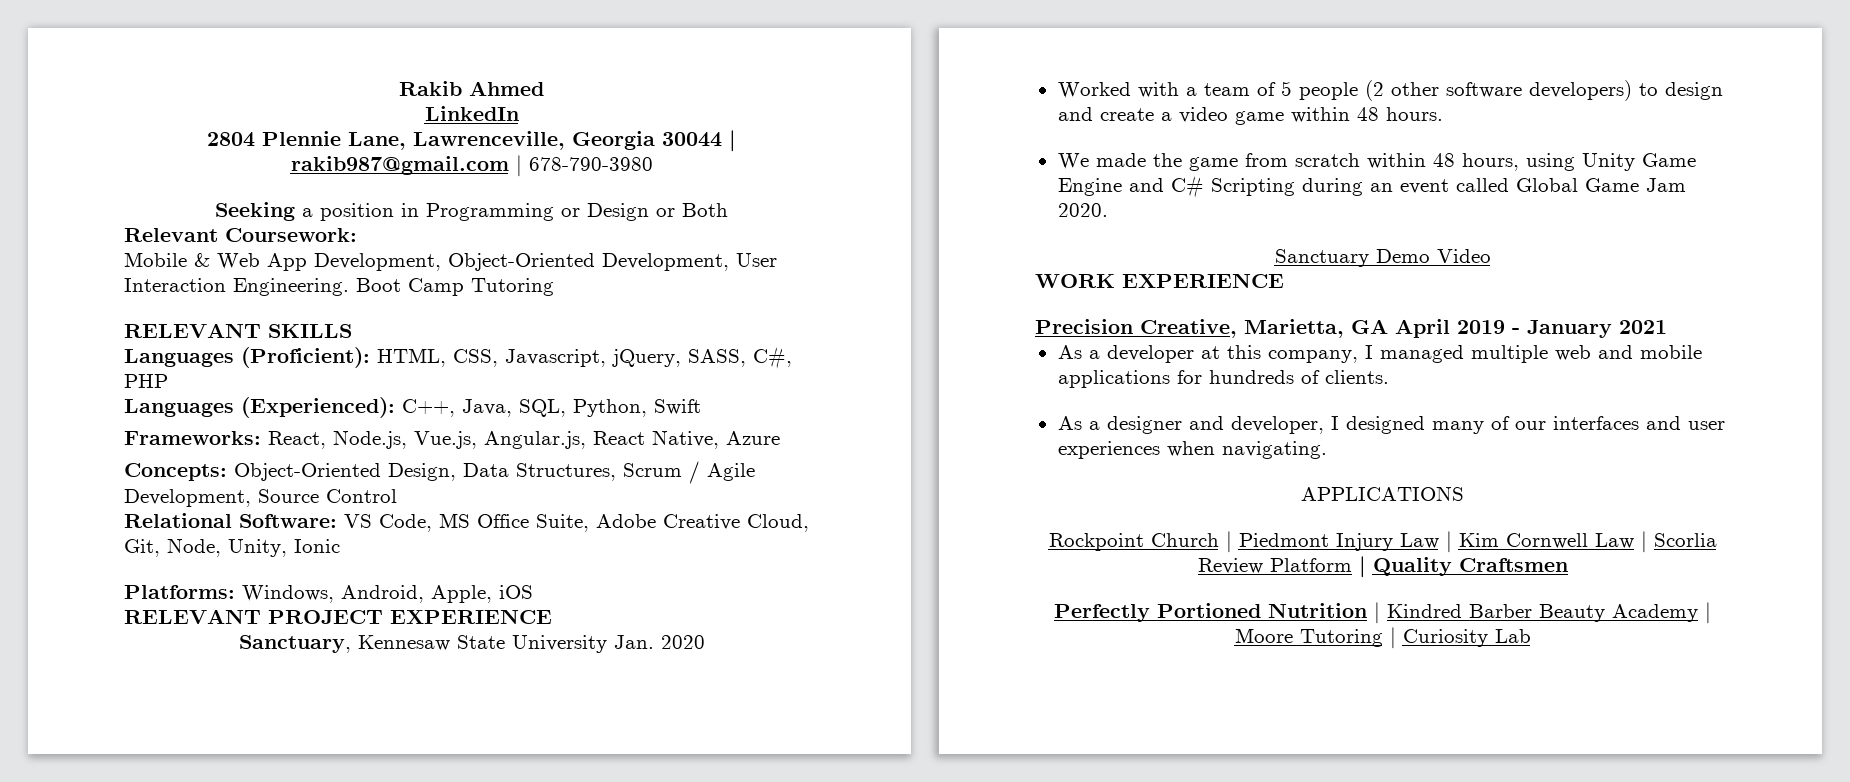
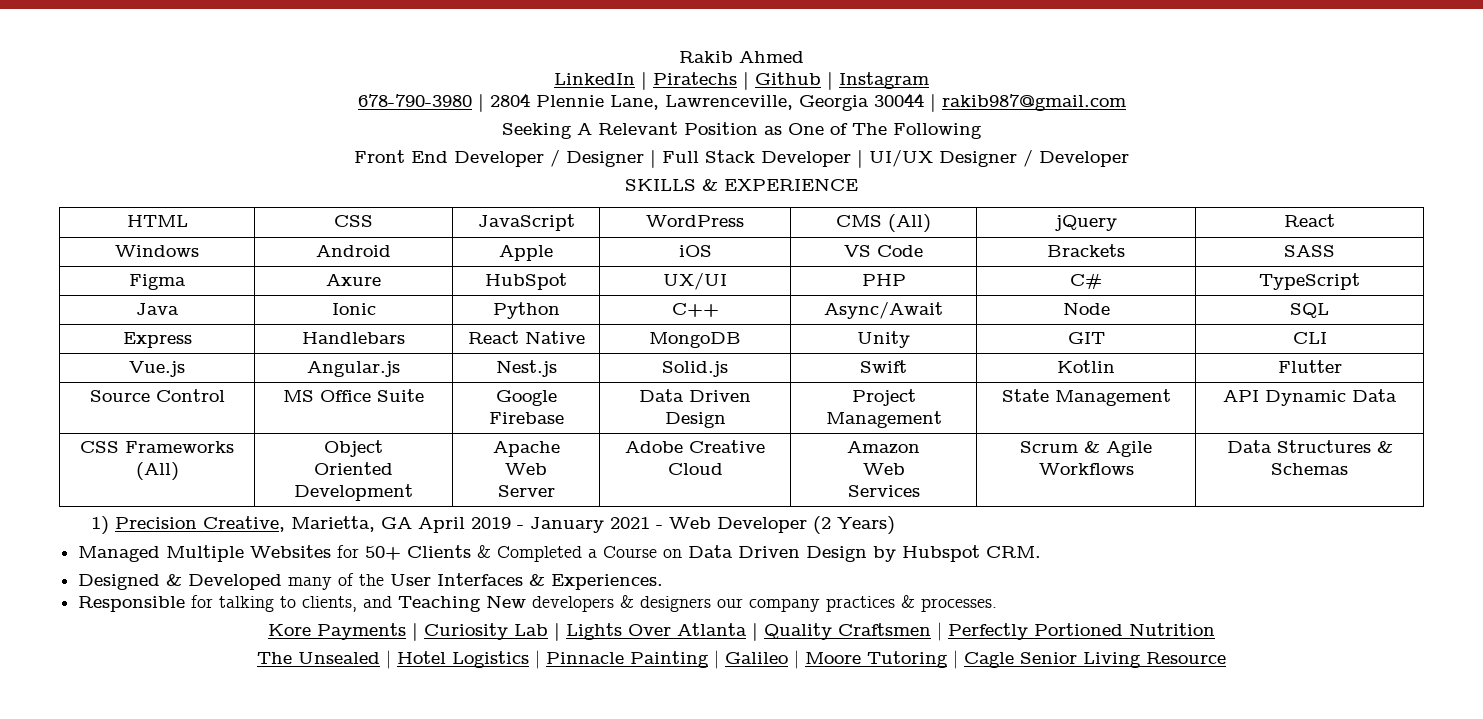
- LinkedIn
- 2804 Plennie Lane, Lawrenceville, Georgia 30044 | rakib987@gmail.com | 678-790-3980
+ LinkedIn | Piratechs | Github | Instagram
+ 678-790-3980 | 2804 Plennie Lane, Lawrenceville, Georgia 30044 | rakib987@gmail.com
- Seeking a position in Programming or Design or Both
- Relevant Coursework:
- Mobile & Web App Development, Object-Oriented Development, User Interaction Engineering. Boot Camp Tutoring
- RELEVANT SKILLS
- Languages (Proficient): HTML, CSS, Javascript, jQuery, SASS, C#, PHP
- Languages (Experienced): C++, Java, SQL, Python, Swift
- Frameworks: React, Node.js, Vue.js, Angular.js, React Native, Azure
- Concepts: Object-Oriented Design, Data Structures, Scrum / Agile Development, Source Control
- Relational Software: VS Code, MS Office Suite, Adobe Creative Cloud, Git, Node, Unity, Ionic
- Platforms: Windows, Android, Apple, iOS
- RELEVANT PROJECT EXPERIENCE
- Sanctuary, Kennesaw State University Jan. 2020
- Worked with a team of 5 people (2 other software developers) to design and create a video game within 48 hours.
- We made the game from scratch within 48 hours, using Unity Game Engine and C# Scripting during an event called Global Game Jam 2020.
- Sanctuary Demo Video
- WORK EXPERIENCE
- Precision Creative, Marietta, GA April 2019 - January 2021
- As a developer at this company, I managed multiple web and mobile applications for hundreds of clients.
- As a designer and developer, I designed many of our interfaces and user experiences when navigating.
- APPLICATIONS
- Rockpoint Church | Piedmont Injury Law | Kim Cornwell Law | Scorlia Review Platform | Quality Craftsmen
- Perfectly Portioned Nutrition | Kindred Barber Beauty Academy | Moore Tutoring | Curiosity Lab
+ Seeking A Relevant Position as One of The Following
+ Front End Developer / Designer | Full Stack Developer | UI/UX Designer / Developer
+ SKILLS & EXPERIENCE
+ HTML | CSS | JavaScript | WordPress | CMS (All) | jQuery | React
+ Windows | Android | Apple | iOS | VS Code | Brackets | SASS
+ Figma | Axure | HubSpot | UX/UI | PHP | C# | TypeScript
+ Java | Ionic | Python | C++ | Async/Await | Node | SQL
+ Express | Handlebars | React Native | MongoDB | Unity | GIT | CLI
+ Vue.js | Angular.js | Nest.js | Solid.js | Swift | Kotlin | Flutter
+ Source Control | MS Office Suite | Google Firebase | Data Driven Design | Project Management | State Management | API Dynamic Data
+ CSS Frameworks (All) | Object
+ Oriented Development | Apache
+ Web
+ Server | Adobe Creative Cloud | Amazon
+ Web
+ Services | Scrum & Agile Workflows | Data Structures & Schemas
+ 1) Precision Creative, Marietta, GA April 2019 - January 2021 - Web Developer (2 Years)
+ Managed Multiple Websites for 50+ Clients & Completed a Course on Data Driven Design by Hubspot CRM.
+ Designed & Developed many of the User Interfaces & Experiences.
+ Responsible for talking to clients, and Teaching New developers & designers our company practices & processes.
+ Kore Payments | Curiosity Lab | Lights Over Atlanta | Quality Craftsmen | Perfectly Portioned Nutrition
+ The Unsealed | Hotel Logistics | Pinnacle Painting | Galileo | Moore Tutoring | Cagle Senior Living Resource

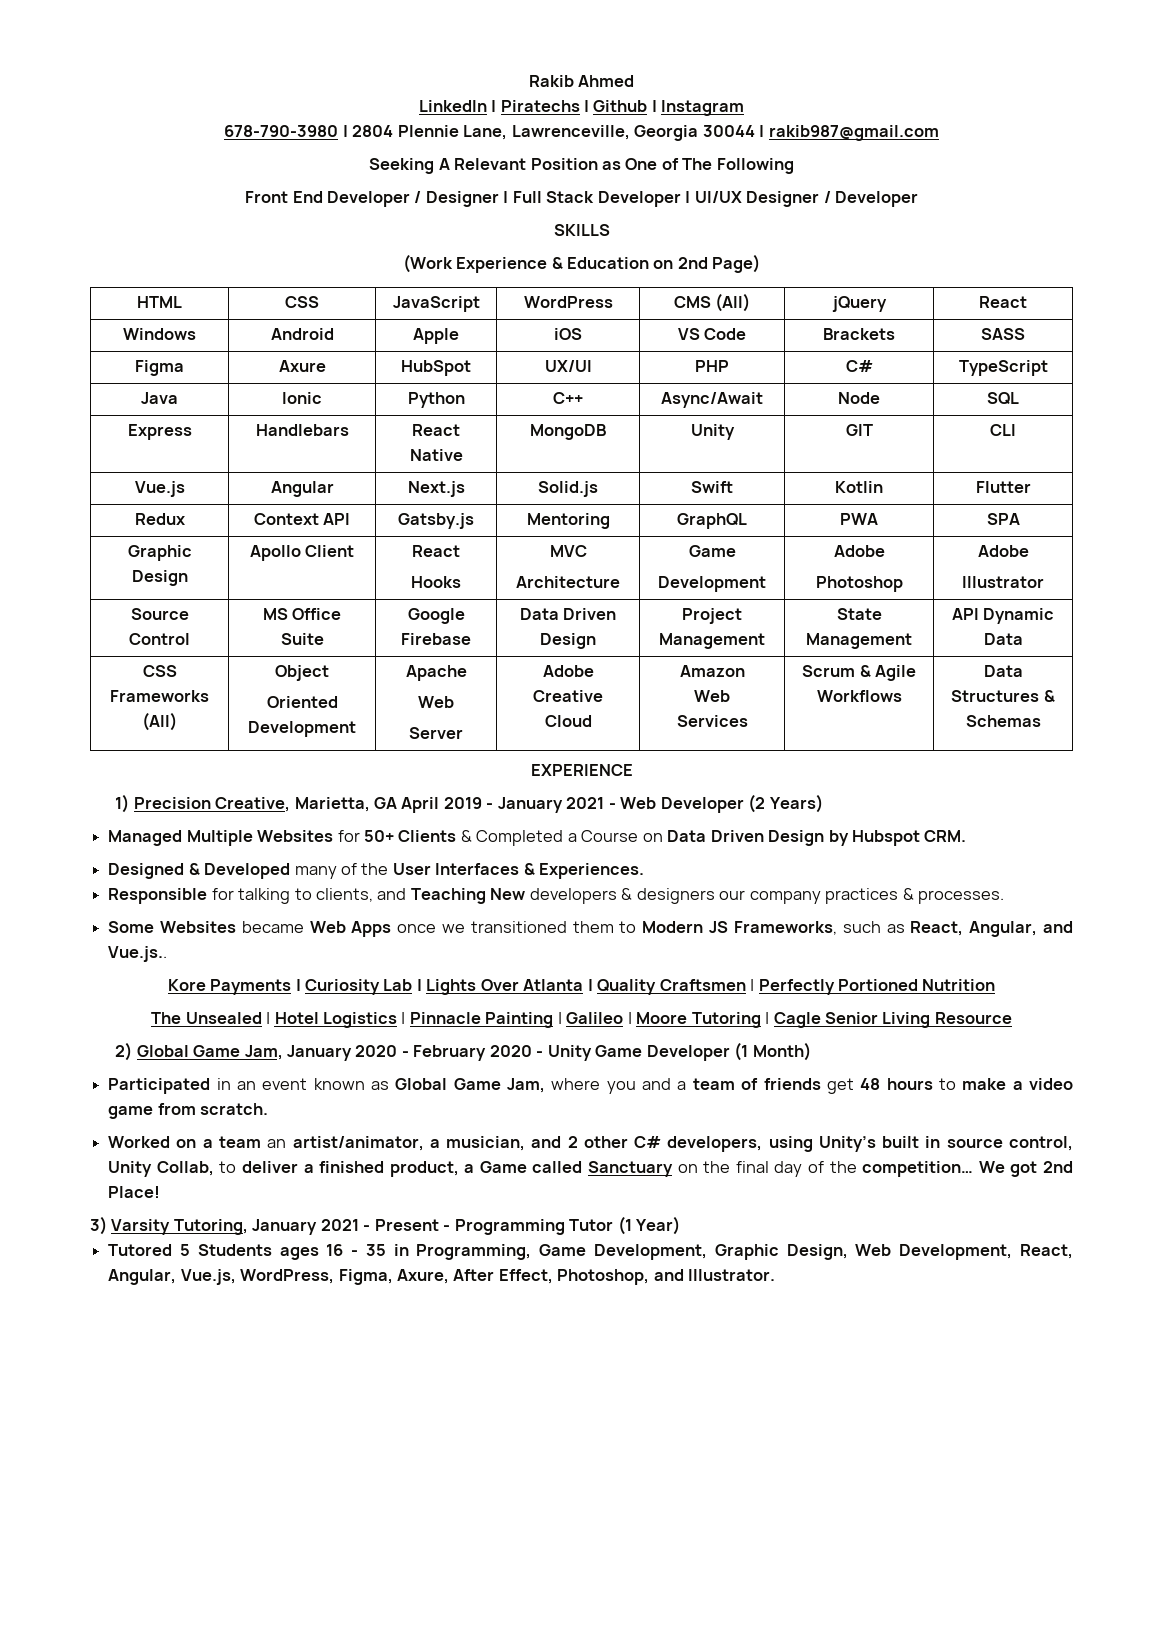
- SKILLS & EXPERIENCE
+ SKILLS
+ (Work Experience & Education on 2nd Page)
- Vue.js | Angular.js | Nest.js | Solid.js | Swift | Kotlin | Flutter
+ Vue.js | Angular | Next.js | Solid.js | Swift | Kotlin | Flutter
+ Redux | Context API | Gatsby.js | Mentoring | GraphQL | PWA | SPA
+ Graphic Design | Apollo Client | React
+ Hooks | MVC
+ Architecture | Game
+ Development | Adobe
+ Photoshop | Adobe
+ Illustrator
+ EXPERIENCE
+ Some Websites became Web Apps once we transitioned them to Modern JS Frameworks, such as React, Angular, and Vue.js..
+ 2) Global Game Jam, January 2020 - February 2020 - Unity Game Developer (1 Month)
+ Participated in an event known as Global Game Jam, where you and a team of friends get 48 hours to make a video game from scratch.
+ Worked on a team an artist/animator, a musician, and 2 other C# developers, using Unity’s built in source control, Unity Collab, to deliver a finished product, a Game called Sanctuary on the final day of the competition… We got 2nd Place!
+ 3) Varsity Tutoring, January 2021 - Present - Programming Tutor (1 Year)
+ Tutored 5 Students ages 16 - 35 in Programming, Game Development, Graphic Design, Web Development, React, Angular, Vue.js, WordPress, Figma, Axure, After Effect, Photoshop, and Illustrator.

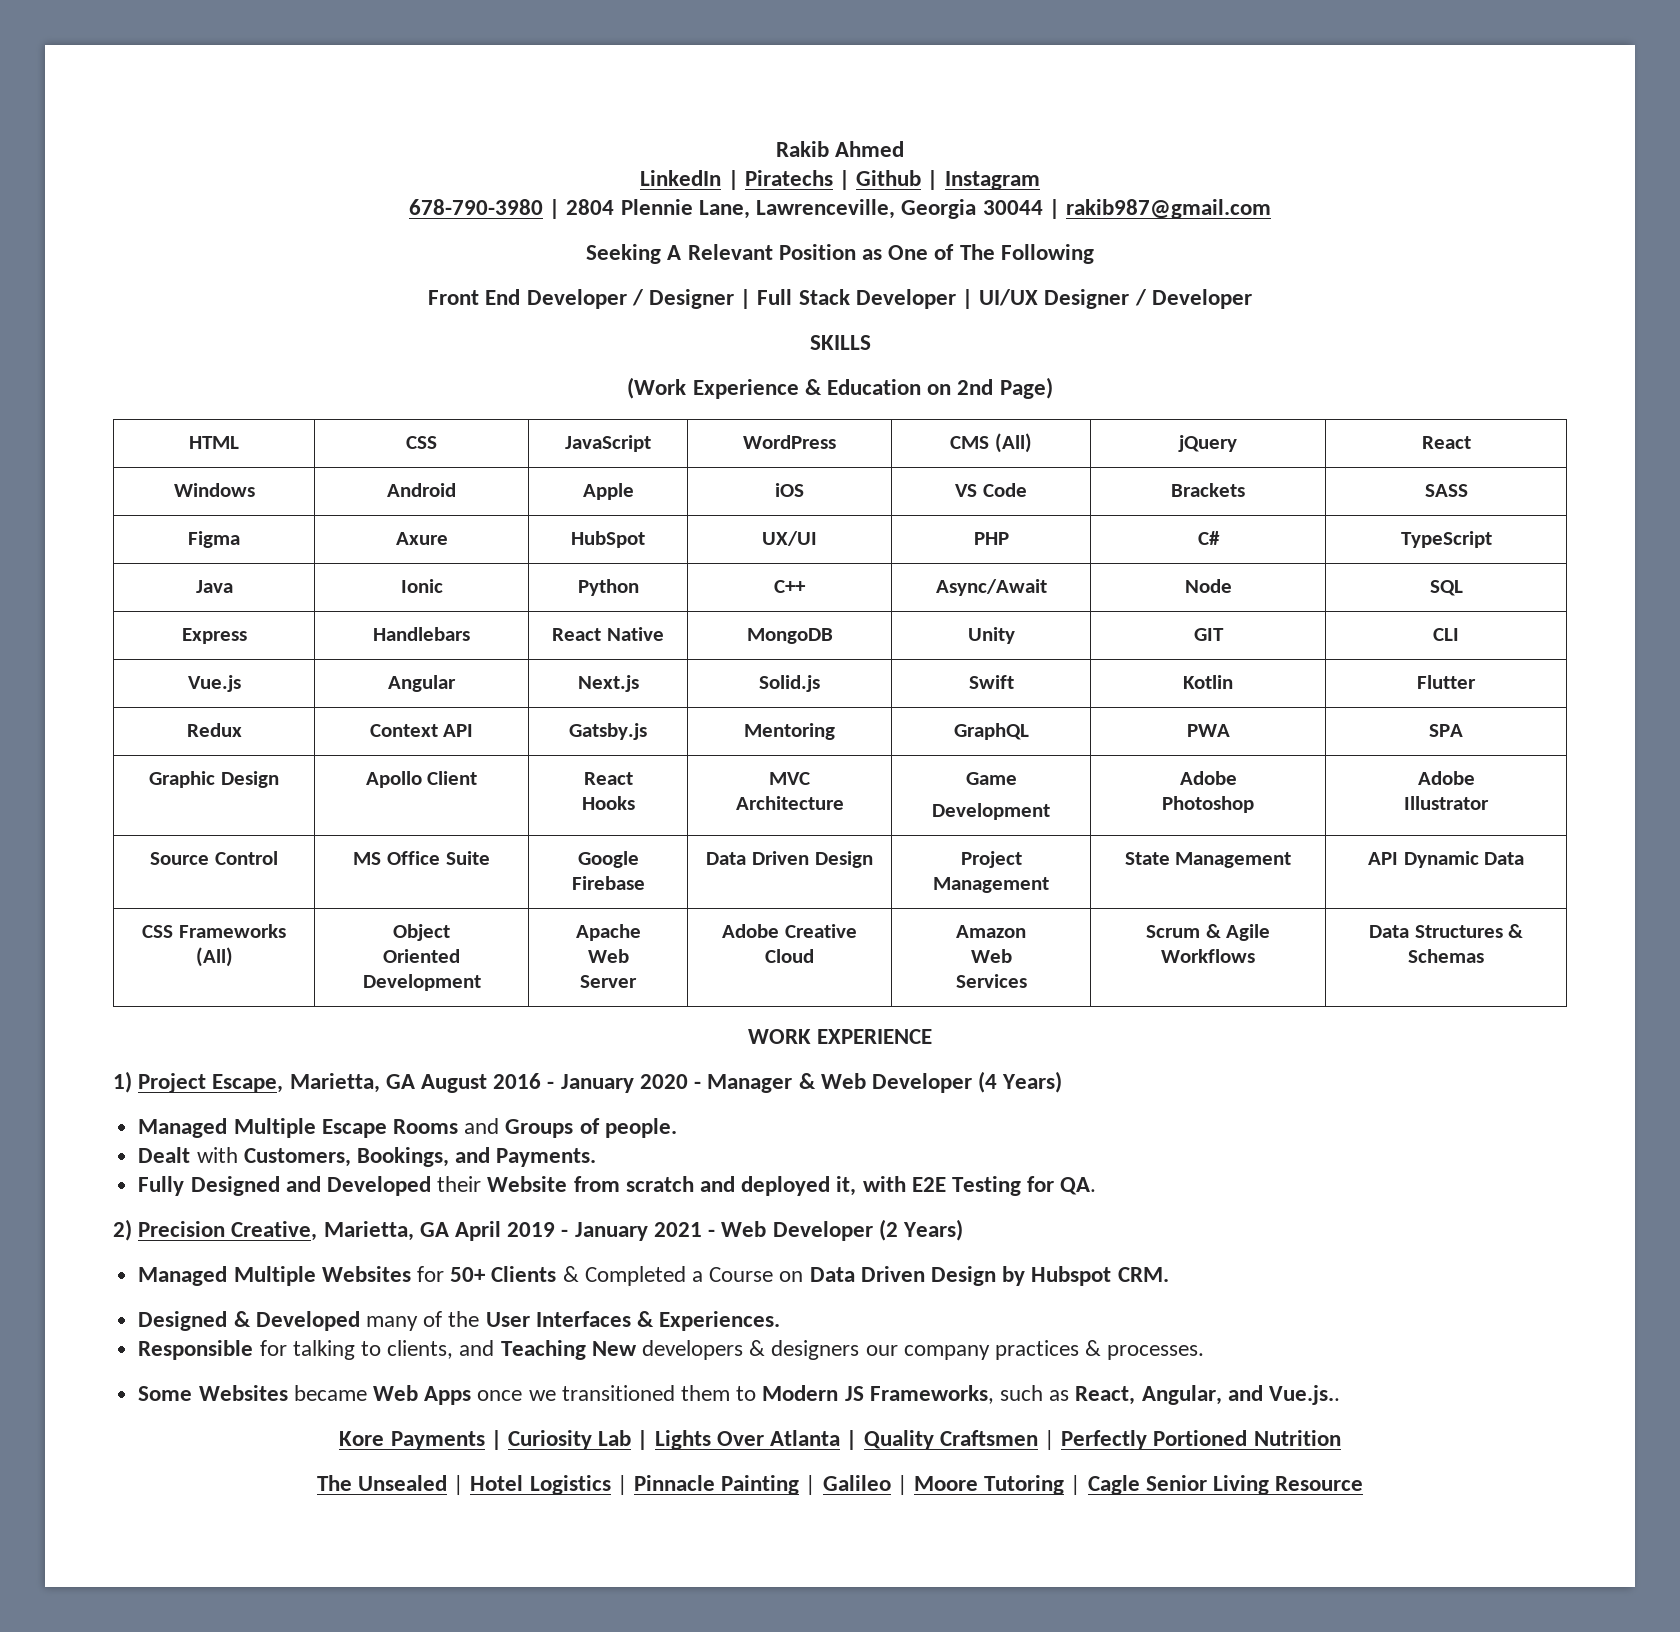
- EXPERIENCE
+ WORK EXPERIENCE
- 1) Precision Creative, Marietta, GA April 2019 - January 2021 - Web Developer (2 Years)
+ 1) Project Escape, Marietta, GA August 2016 - January 2020 - Manager & Web Developer (4 Years)
+ Managed Multiple Escape Rooms and Groups of people.
+ Dealt with Customers, Bookings, and Payments.
+ Fully Designed and Developed their Website from scratch and deployed it, with E2E Testing for QA.
+ 2) Precision Creative, Marietta, GA April 2019 - January 2021 - Web Developer (2 Years)
- 2) Global Game Jam, January 2020 - February 2020 - Unity Game Developer (1 Month)
- Participated in an event known as Global Game Jam, where you and a team of friends get 48 hours to make a video game from scratch.
- Worked on a team an artist/animator, a musician, and 2 other C# developers, using Unity’s built in source control, Unity Collab, to deliver a finished product, a Game called Sanctuary on the final day of the competition… We got 2nd Place!
- 3) Varsity Tutoring, January 2021 - Present - Programming Tutor (1 Year)
- Tutored 5 Students ages 16 - 35 in Programming, Game Development, Graphic Design, Web Development, React, Angular, Vue.js, WordPress, Figma, Axure, After Effect, Photoshop, and Illustrator.

